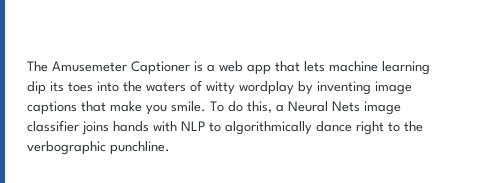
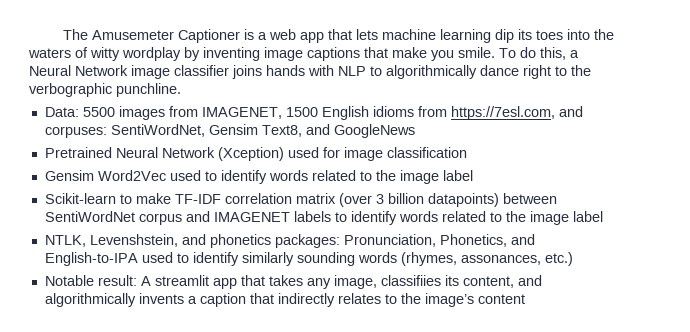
- To do this, a Neural Nets image classifier joins hands with NLP to algorithmically dance right to the verbographic punchline.
+ To do this, a Neural Network image classifier joins hands with NLP to algorithmically dance right to the verbographic punchline.
+ Data: 5500 images from IMAGENET, 1500 English idioms from https://7esl.com, and corpuses: SentiWordNet, Gensim Text8, and GoogleNews
+ Pretrained Neural Network (Xception) used for image classification
+ Gensim Word2Vec used to identify words related to the image label
+ Scikit-learn to make TF-IDF correlation matrix (over 3 billion datapoints) between SentiWordNet corpus and IMAGENET labels to identify words related to the image label
+ NTLK, Levenshstein, and phonetics packages: Pronunciation, Phonetics, and English-to-IPA used to identify similarly sounding words (rhymes, assonances, etc.)
+ Notable result: A streamlit app that takes any image, classifiies its content, and algorithmically invents a caption that indirectly relates to the image’s content

